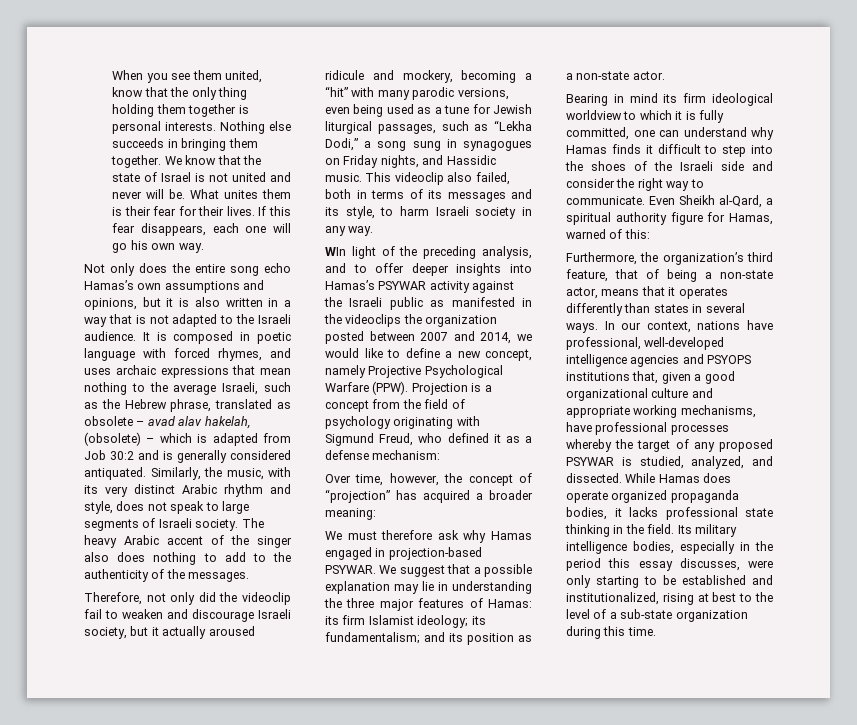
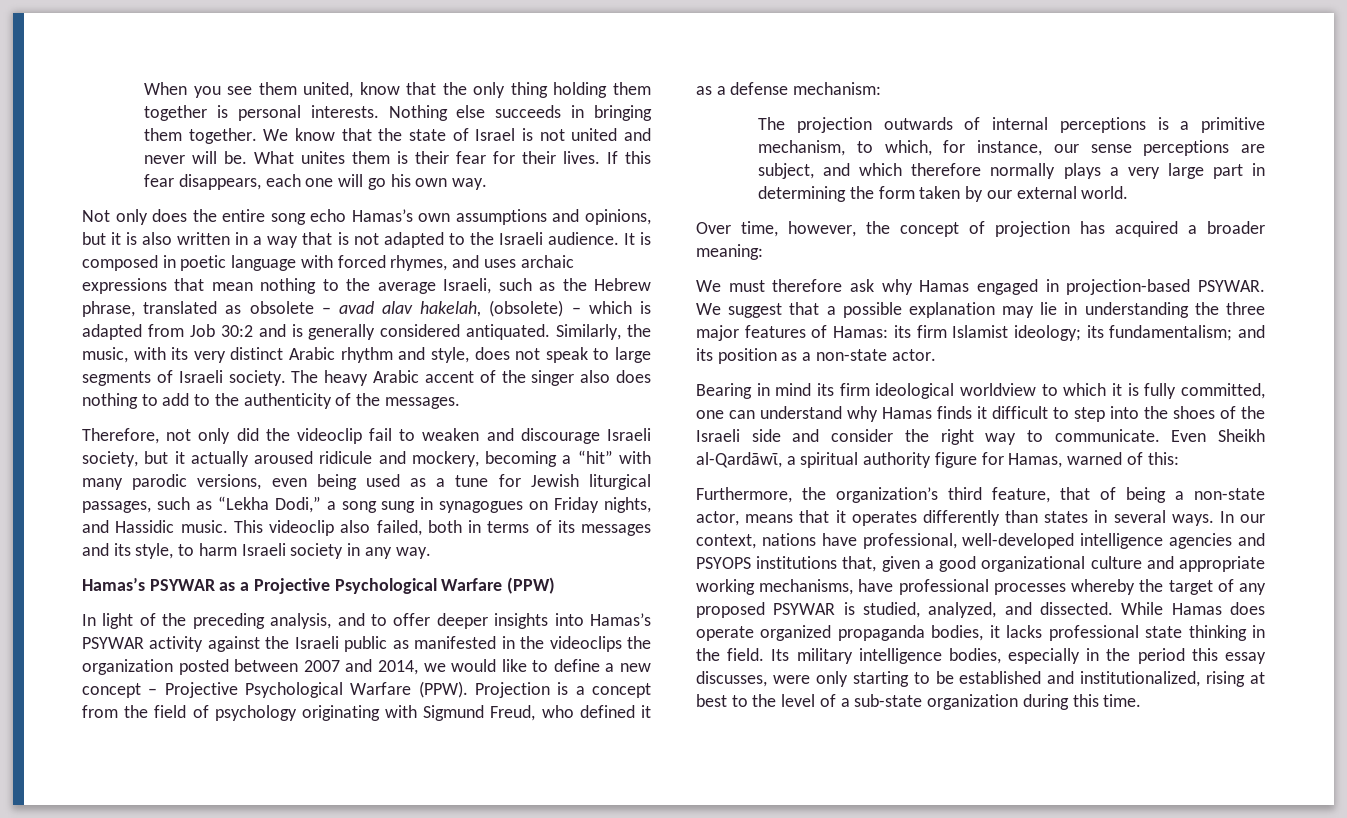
- WIn light of the preceding analysis, and to offer deeper insights into Hamas’s PSYWAR activity against the Israeli public as manifested in the videoclips the organization posted between 2007 and 2014, we would like to define a new concept, namely Projective Psychological Warfare (PPW).
+ Hamas’s PSYWAR as a Projective Psychological Warfare (PPW)
+ In light of the preceding analysis, and to offer deeper insights into Hamas’s PSYWAR activity against the Israeli public as manifested in the videoclips the organization posted between 2007 and 2014, we would like to define a new concept – Projective Psychological Warfare (PPW).
+ The projection outwards of internal perceptions is a primitive mechanism, to which, for instance, our sense perceptions are subject, and which therefore normally plays a very large part in determining the form taken by our external world.
- Over time, however, the concept of “projection” has acquired a broader meaning:
+ Over time, however, the concept of projection has acquired a broader meaning:
- Even Sheikh al-Qard, a spiritual authority figure for Hamas, warned of this:
+ Even Sheikh al-Qardāwῑ, a spiritual authority figure for Hamas, warned of this:

